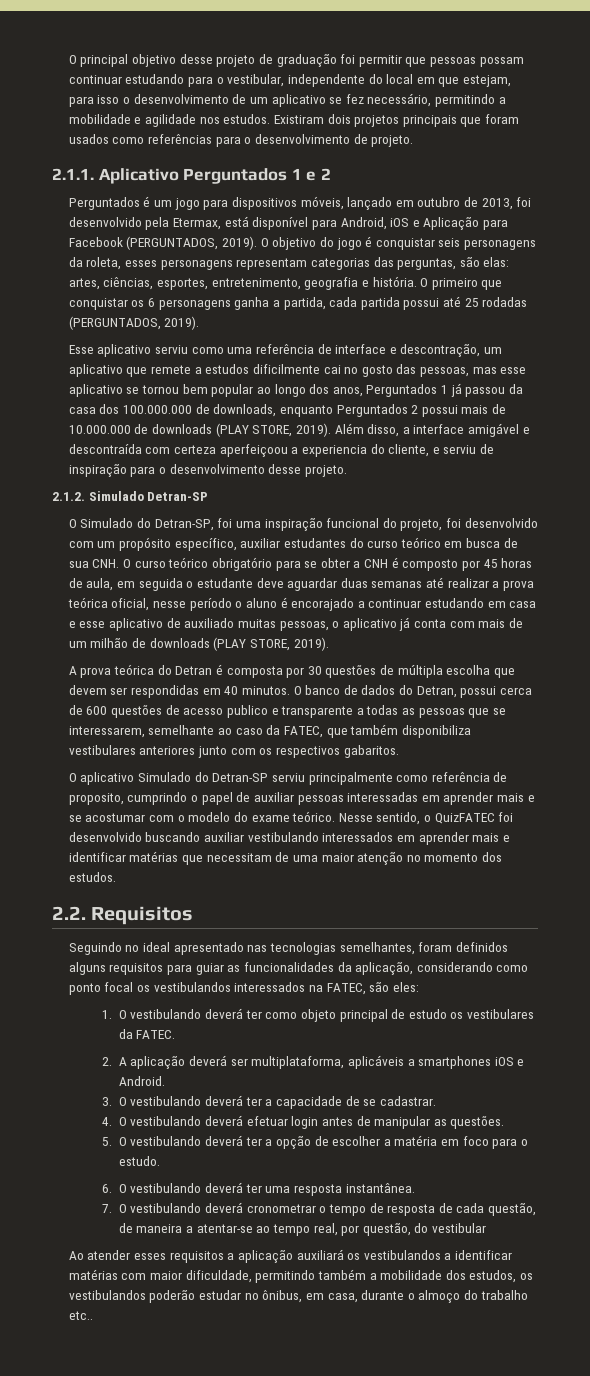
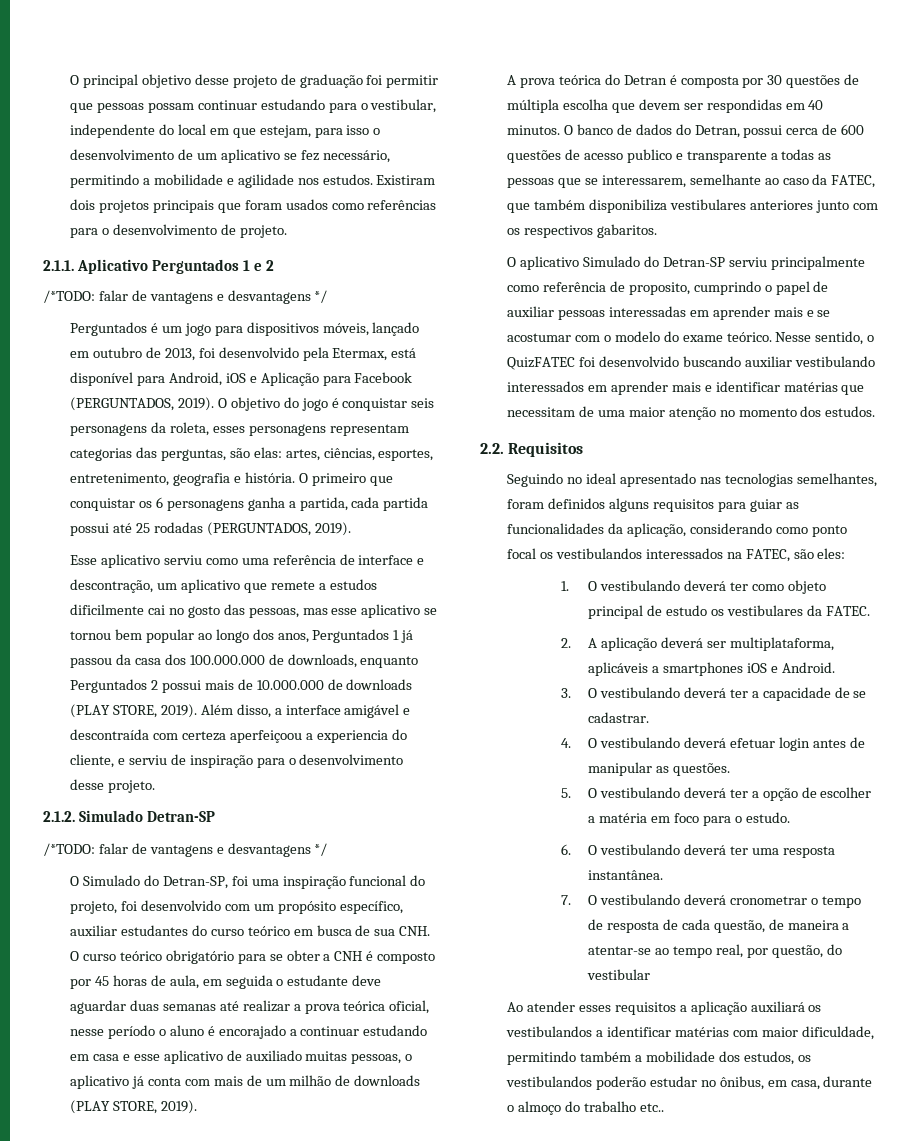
  2.1.1. Aplicativo Perguntados 1 e 2
+ /*TODO: falar de vantagens e desvantagens */
  2.1.2. Simulado Detran-SP
+ /*TODO: falar de vantagens e desvantagens */

